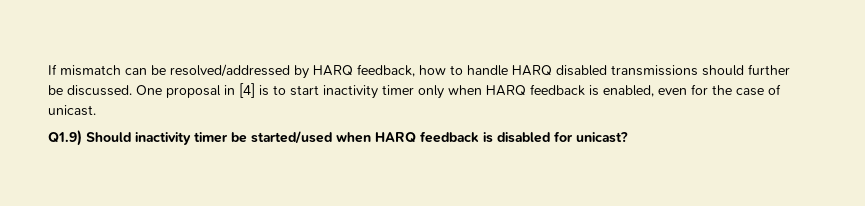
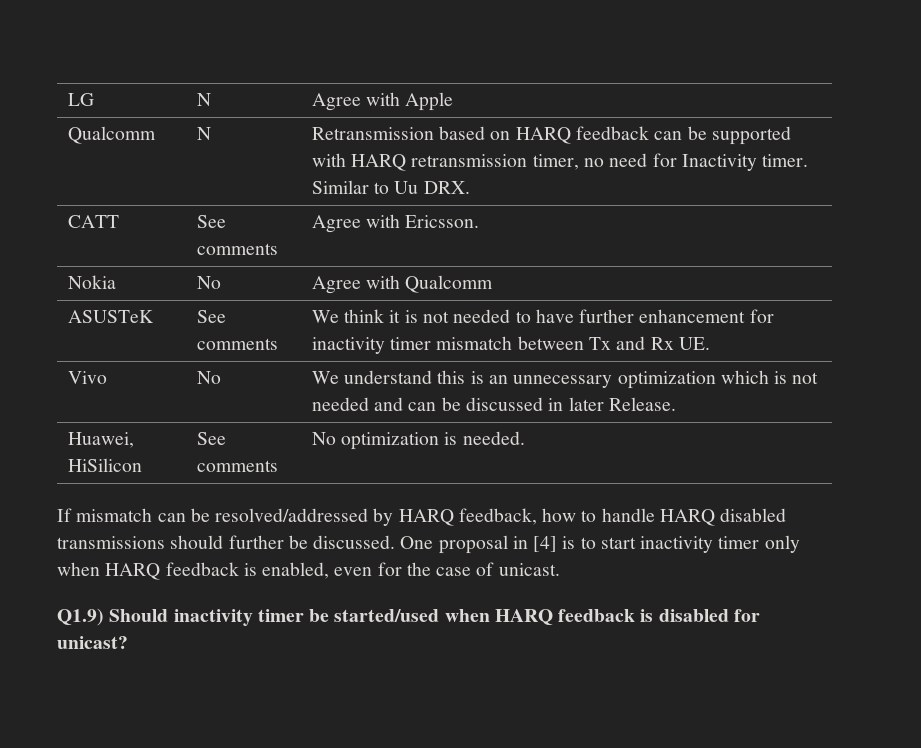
+ LG | N | Agree with Apple
+ Qualcomm | N | Retransmission based on HARQ feedback can be supported with HARQ retransmission timer, no need for Inactivity timer. Similar to Uu DRX.
+ CATT | See comments | Agree with Ericsson.
+ Nokia | No | Agree with Qualcomm
+ ASUSTeK | See comments | We think it is not needed to have further enhancement for inactivity timer mismatch between Tx and Rx UE.
+ Vivo | No | We understand this is an unnecessary optimization which is not needed and can be discussed in later Release.
+ Huawei, HiSilicon | See comments | No optimization is needed.

